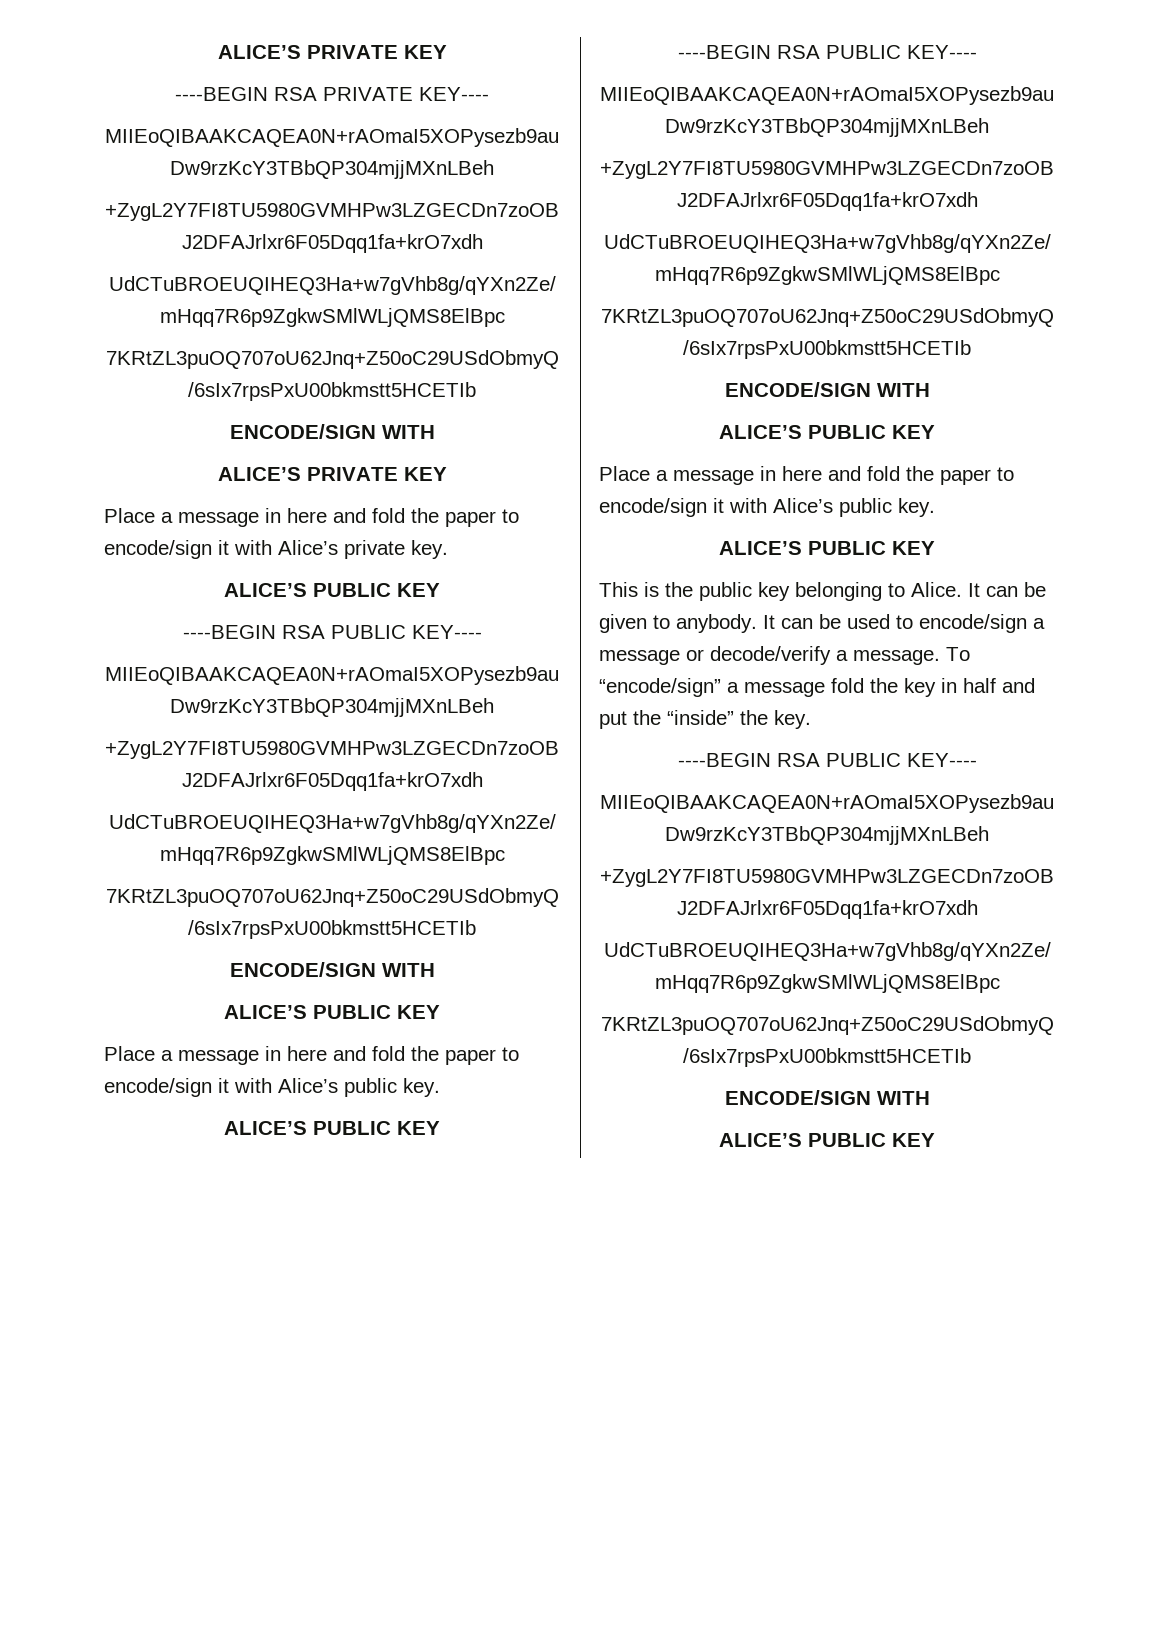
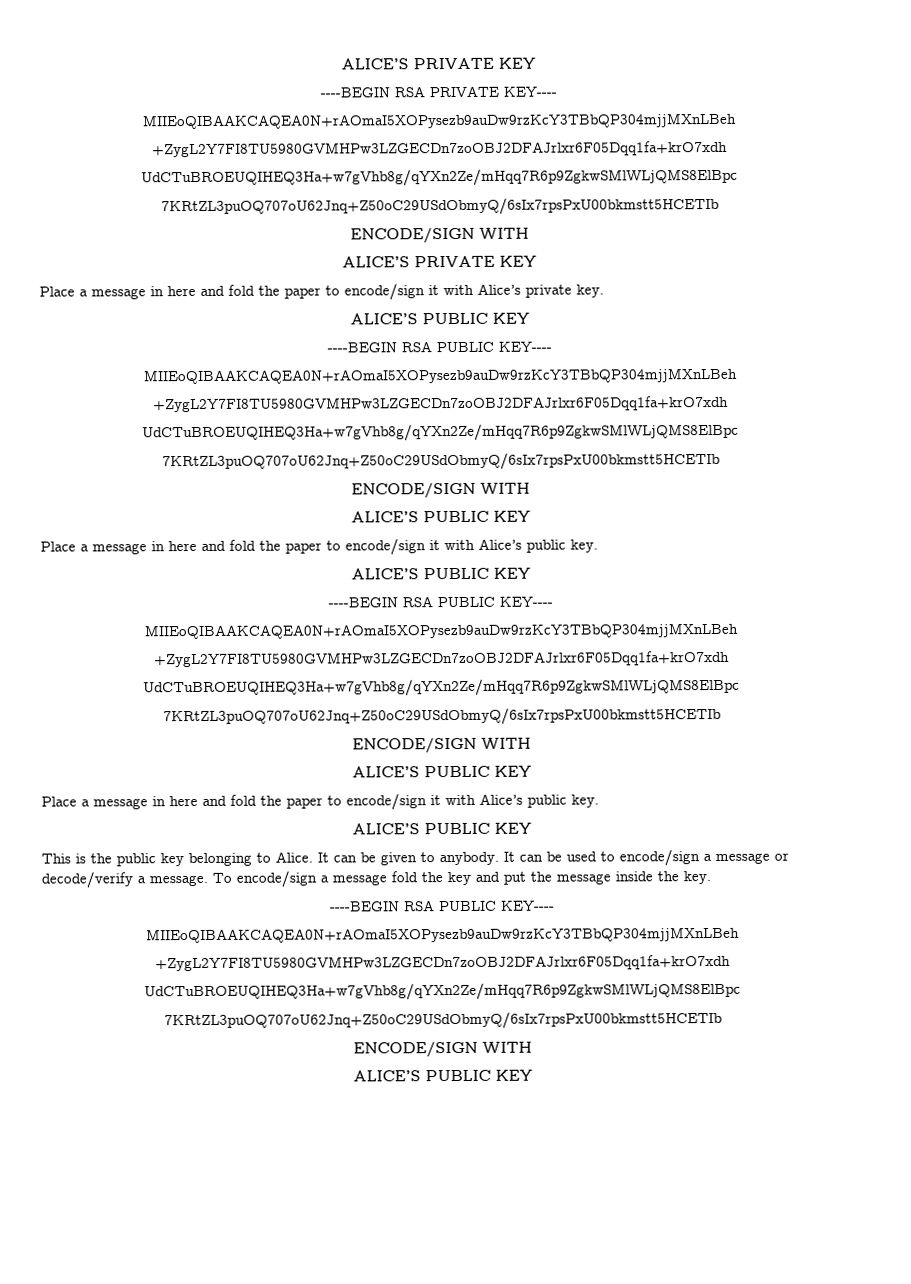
- To “encode/sign” a message fold the key in half and put the “inside” the key.
+ To encode/sign a message fold the key and put the message inside the key.

